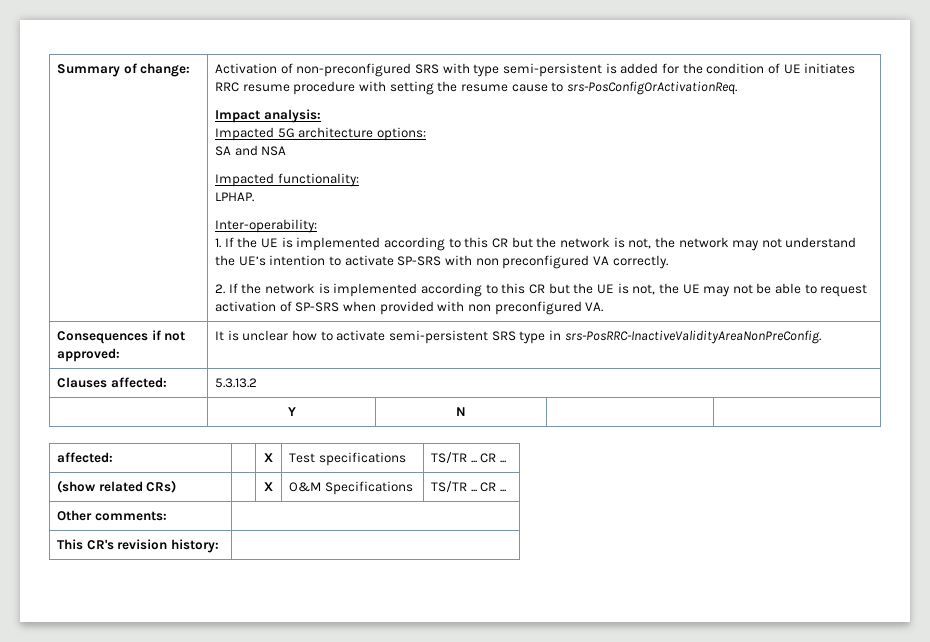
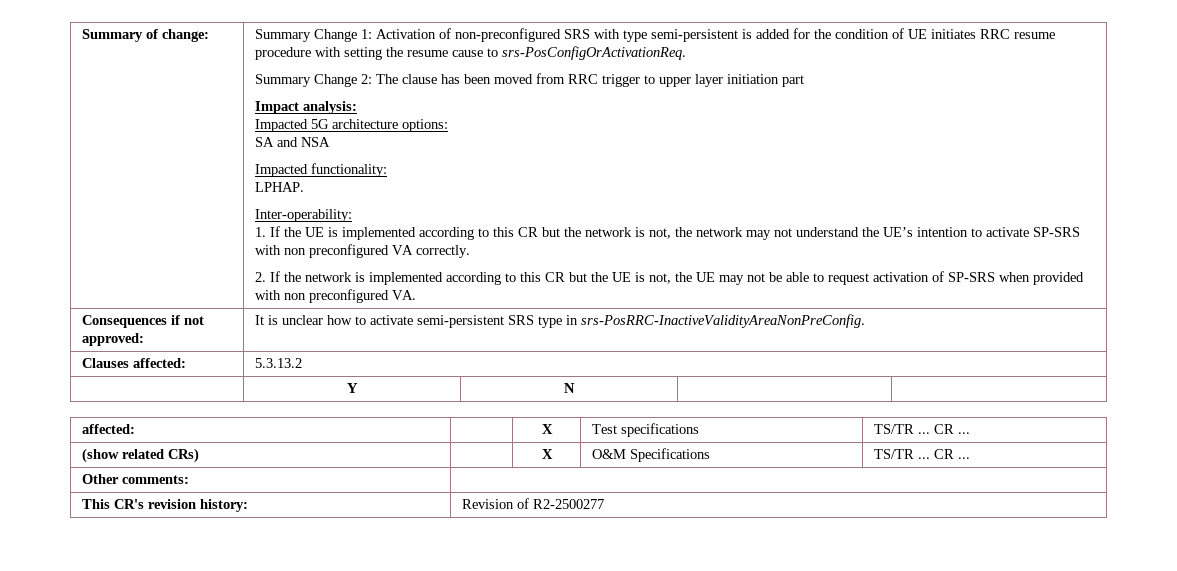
- Activation of non-preconfigured SRS with type semi-persistent is added for the condition of UE initiates RRC resume procedure with setting the resume cause to srs-PosConfigOrActivationReq.
+ Summary Change 1: Activation of non-preconfigured SRS with type semi-persistent is added for the condition of UE initiates RRC resume procedure with setting the resume cause to srs-PosConfigOrActivationReq.
+ Summary Change 2: The clause has been moved from RRC trigger to upper layer initiation part
- This CR's revision history: |
+ This CR's revision history: | Revision of R2-2500277

